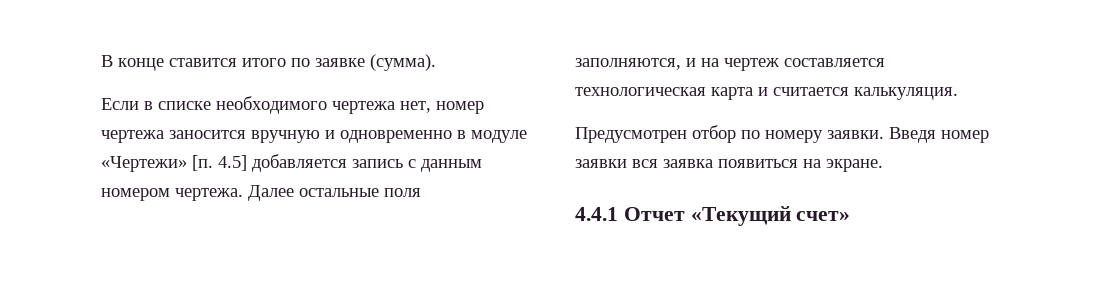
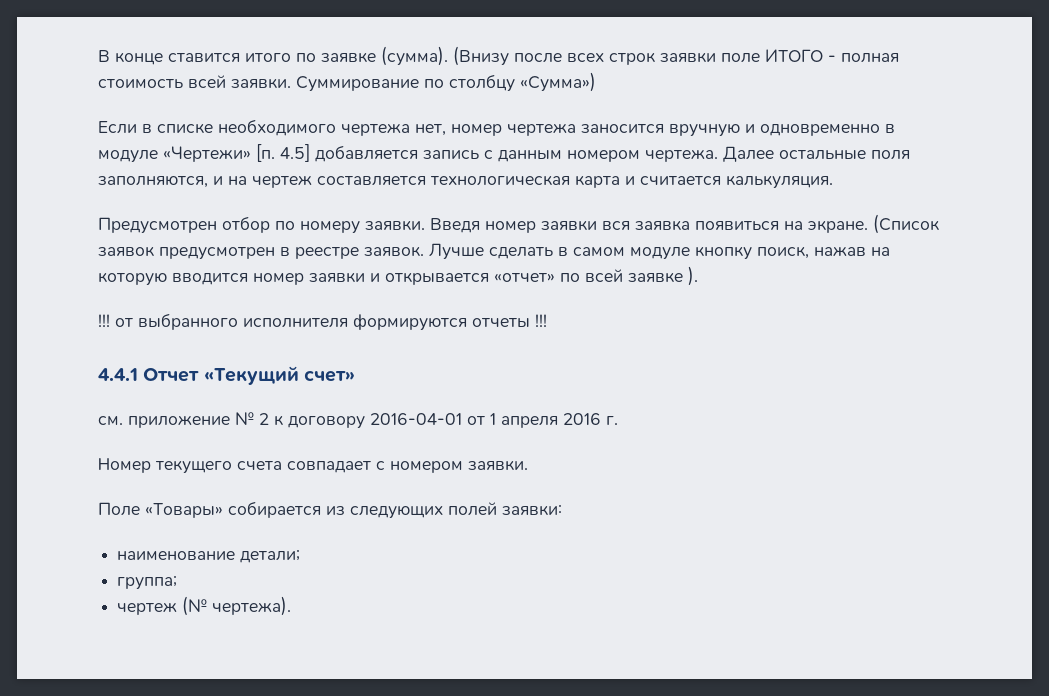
+ (Внизу после всех строк заявки поле ИТОГО - полная стоимость всей заявки. Суммирование по столбцу «Сумма»)
- Введя номер заявки вся заявка появиться на экране.
+ Введя номер заявки вся заявка появиться на экране. (Список заявок предусмотрен в реестре заявок. Лучше сделать в самом модуле кнопку поиск, нажав на которую вводится номер заявки и открывается «отчет» по всей заявке ).
+ !!! от выбранного исполнителя формируются отчеты !!!
  4.4.1 Отчет «Текущий счет»
+ см. приложение № 2 к договору 2016-04-01 от 1 апреля 2016 г.
+ Номер текущего счета совпадает с номером заявки.
+ Поле «Товары» собирается из следующих полей заявки:
+ наименование детали;
+ группа;
+ чертеж (№ чертежа).

